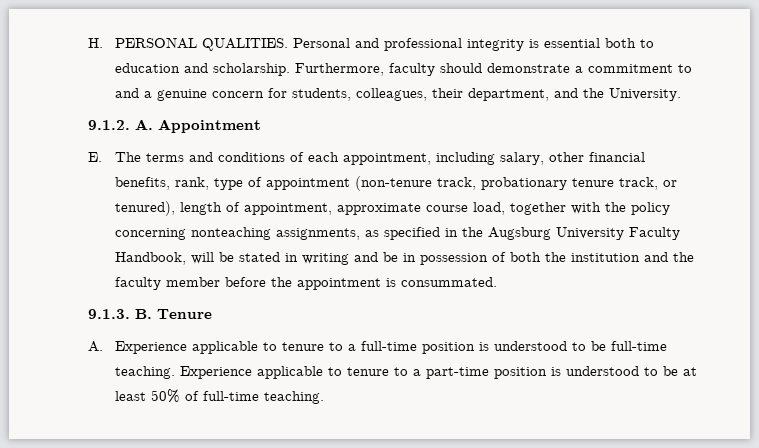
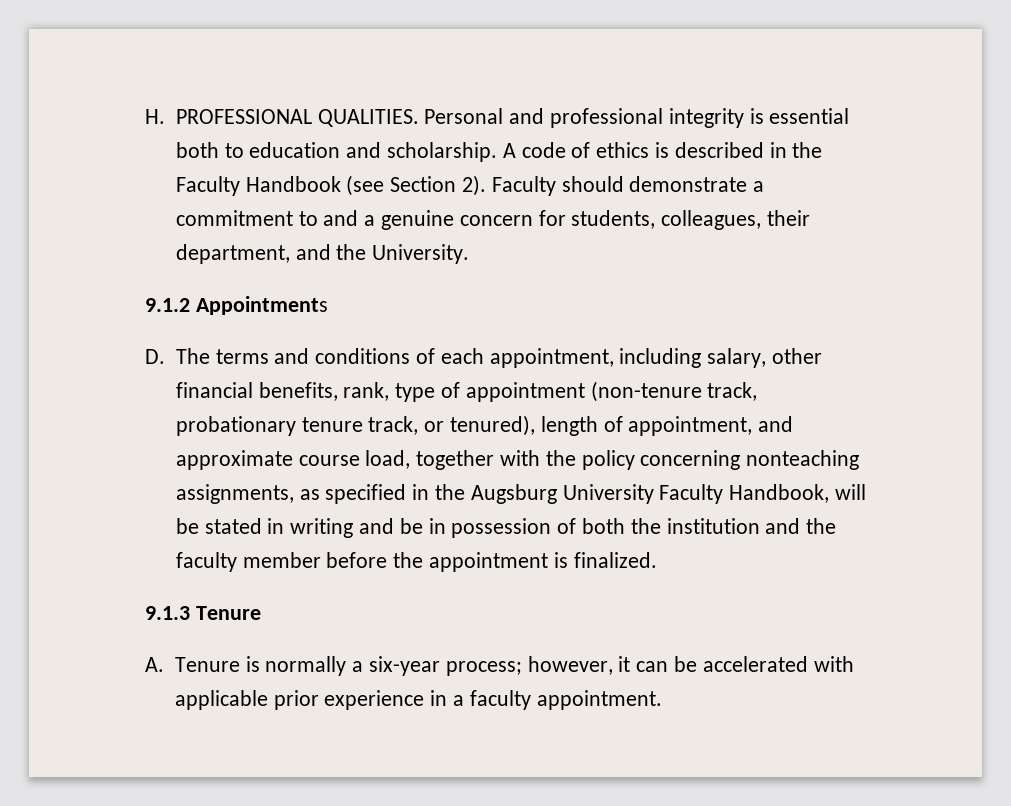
- H. PERSONAL QUALITIES.
+ H. PROFESSIONAL QUALITIES.
- Furthermore, faculty should demonstrate a commitment to and a genuine concern for students, colleagues, their department, and the University.
+ A code of ethics is described in the Faculty Handbook (see Section 2). Faculty should demonstrate a commitment to and a genuine concern for students, colleagues, their department, and the University.
- 9.1.2. A. Appointment
- E. The terms and conditions of each appointment, including salary, other financial benefits, rank, type of appointment (non-tenure track, probationary tenure track, or tenured), length of appointment, approximate course load, together with the policy concerning nonteaching assignments, as specified in the Augsburg University Faculty Handbook, will be stated in writing and be in possession of both the institution and the faculty member before the appointment is consummated.
- 9.1.3. B. Tenure
+ 9.1.2 Appointments
+ D. The terms and conditions of each appointment, including salary, other financial benefits, rank, type of appointment (non-tenure track, probationary tenure track, or tenured), length of appointment, and approximate course load, together with the policy concerning nonteaching assignments, as specified in the Augsburg University Faculty Handbook, will be stated in writing and be in possession of both the institution and the faculty member before the appointment is finalized.
+ 9.1.3 Tenure
- A. Experience applicable to tenure to a full-time position is understood to be full-time teaching. Experience applicable to tenure to a part-time position is understood to be at least 50% of full-time teaching.
+ A. Tenure is normally a six-year process; however, it can be accelerated with applicable prior experience in a faculty appointment.

